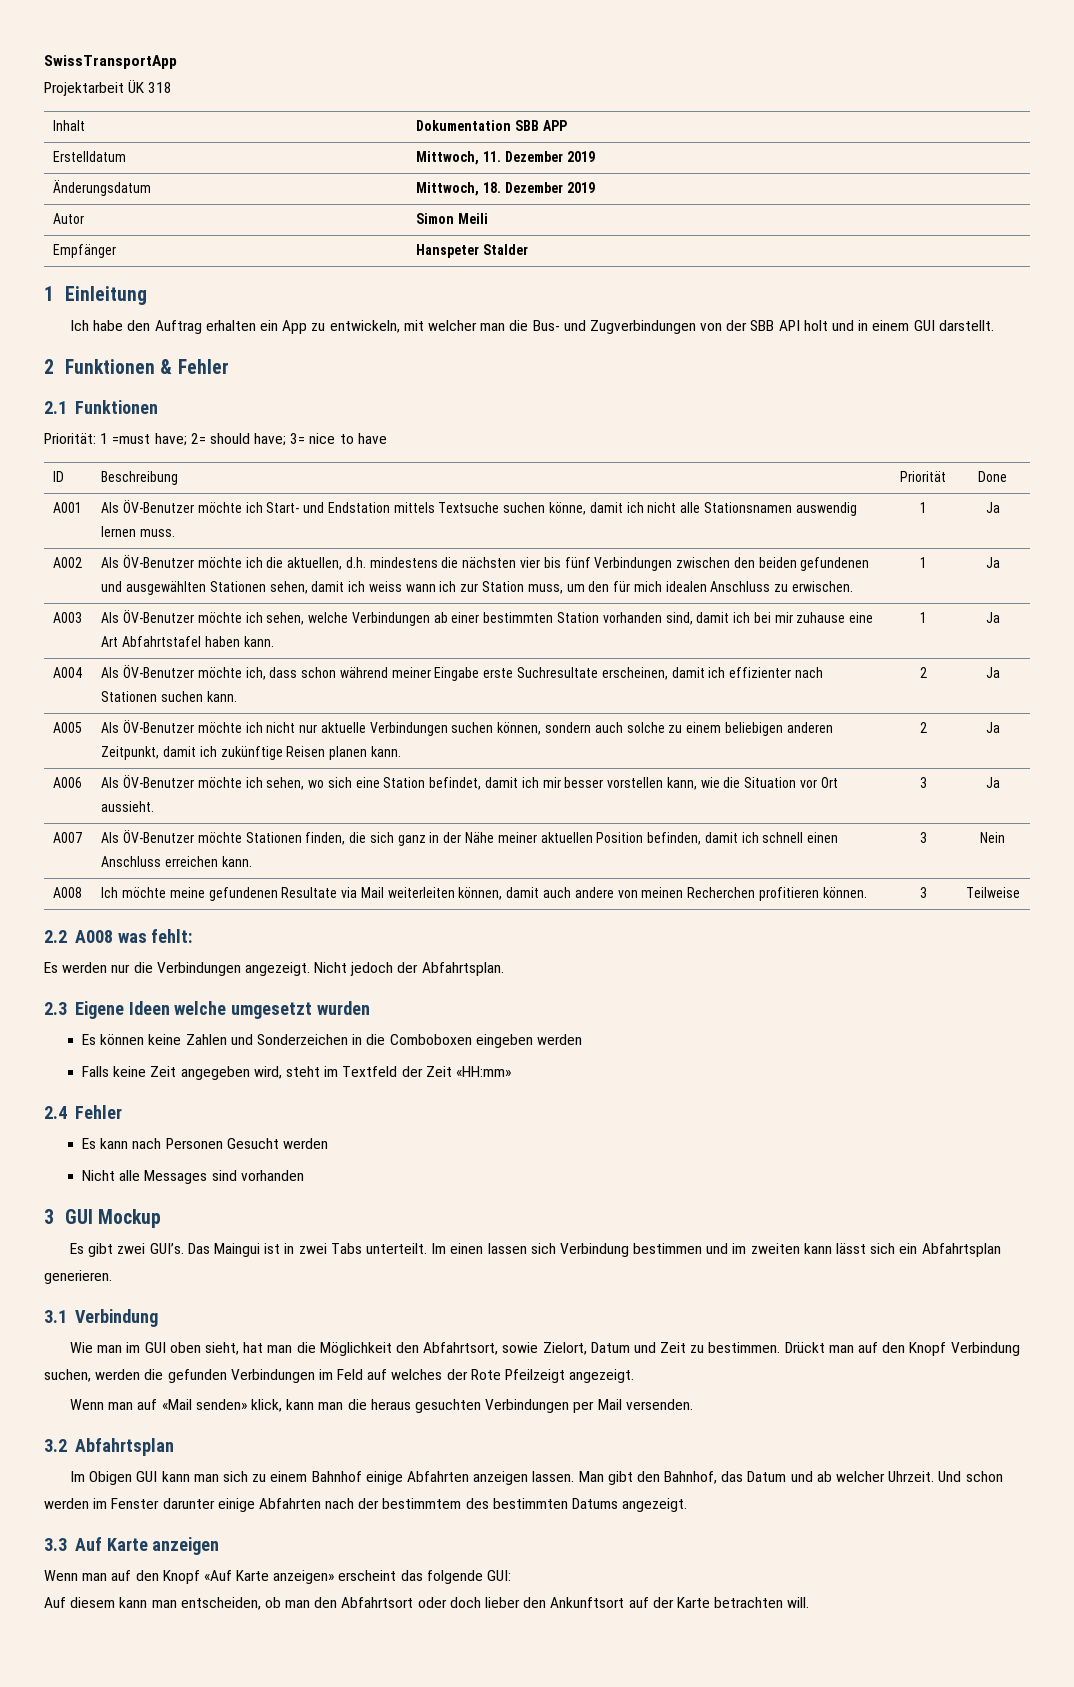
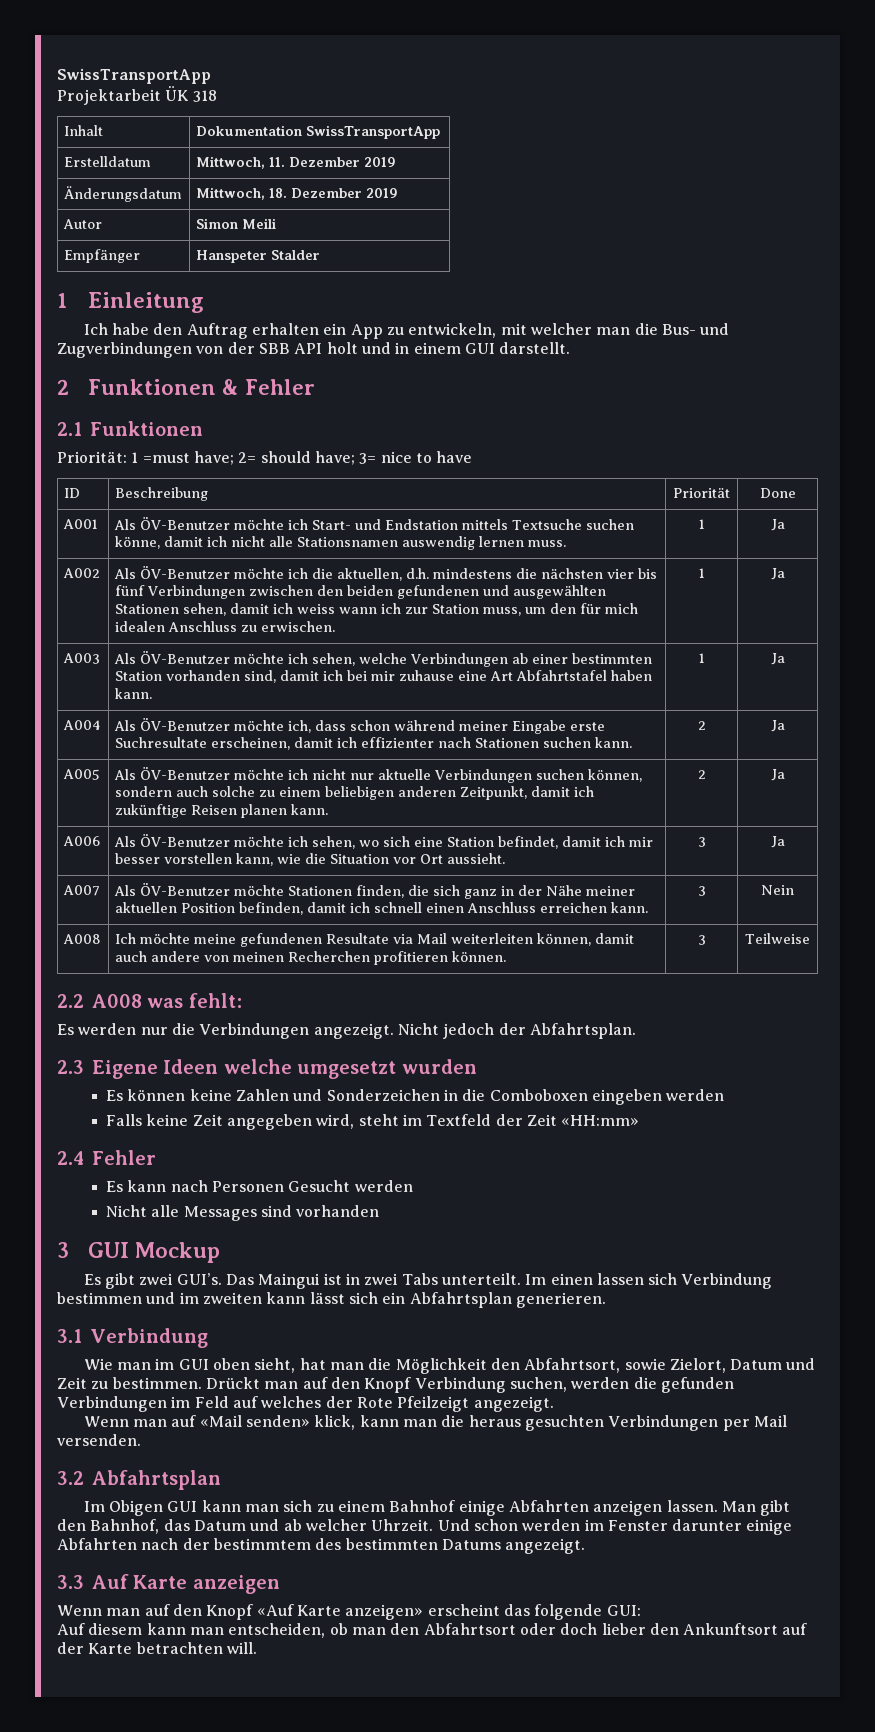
- Inhalt | Dokumentation SBB APP
+ Inhalt | Dokumentation SwissTransportApp

